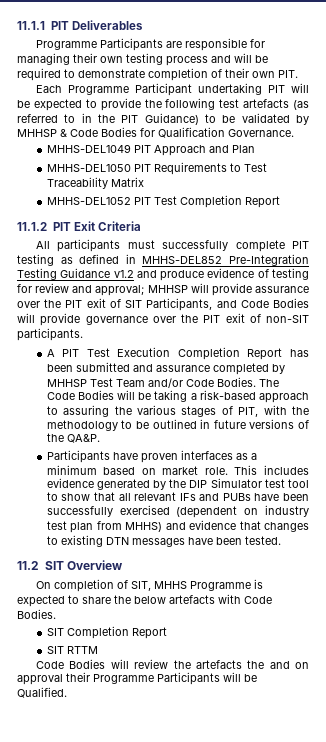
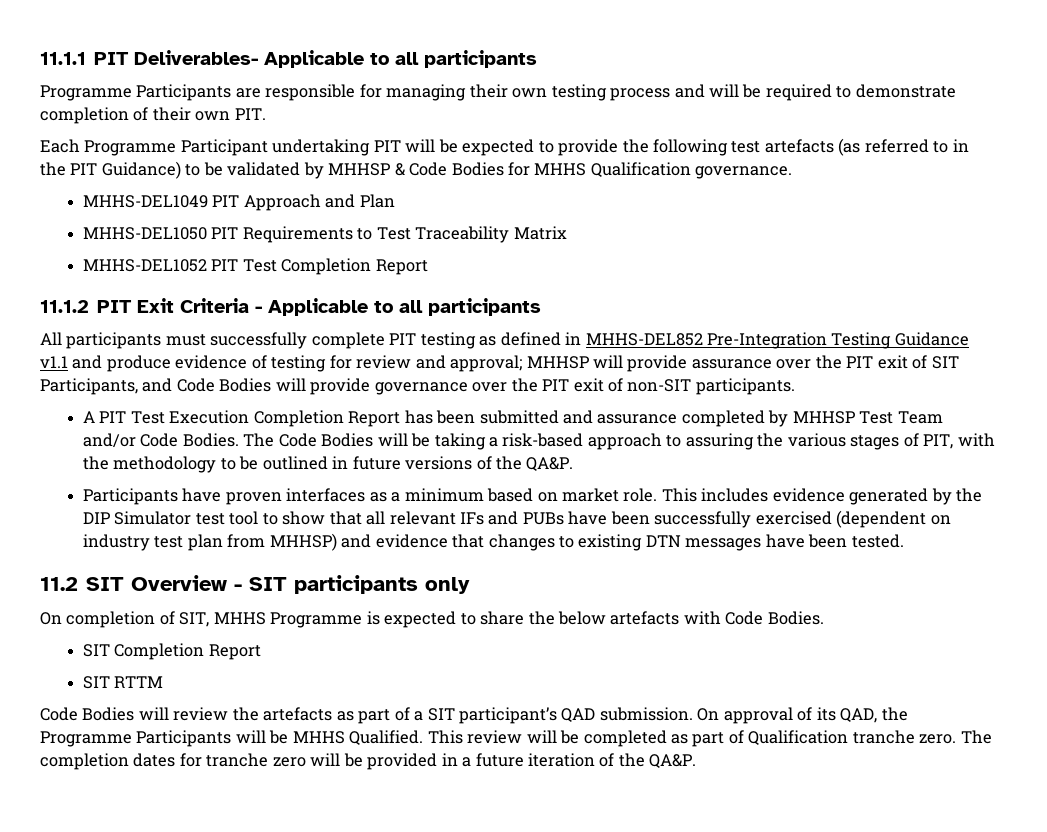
- 11.1.1 PIT Deliverables
+ 11.1.1 PIT Deliverables- Applicable to all participants
- Each Programme Participant undertaking PIT will be expected to provide the following test artefacts (as referred to in the PIT Guidance) to be validated by MHHSP & Code Bodies for Qualification Governance.
+ Each Programme Participant undertaking PIT will be expected to provide the following test artefacts (as referred to in the PIT Guidance) to be validated by MHHSP & Code Bodies for MHHS Qualification governance.
- 11.1.2 PIT Exit Criteria
+ 11.1.2 PIT Exit Criteria - Applicable to all participants
- All participants must successfully complete PIT testing as defined in MHHS-DEL852 Pre-Integration Testing Guidance v1.2 and produce evidence of testing for review and approval; MHHSP will provide assurance over the PIT exit of SIT Participants, and Code Bodies will provide governance over the PIT exit of non-SIT participants.
+ All participants must successfully complete PIT testing as defined in MHHS-DEL852 Pre-Integration Testing Guidance v1.1 and produce evidence of testing for review and approval; MHHSP will provide assurance over the PIT exit of SIT Participants, and Code Bodies will provide governance over the PIT exit of non-SIT participants.
- This includes evidence generated by the DIP Simulator test tool to show that all relevant IFs and PUBs have been successfully exercised (dependent on industry test plan from MHHS) and evidence that changes to existing DTN messages have been tested.
+ This includes evidence generated by the DIP Simulator test tool to show that all relevant IFs and PUBs have been successfully exercised (dependent on industry test plan from MHHSP) and evidence that changes to existing DTN messages have been tested.
- 11.2 SIT Overview
+ 11.2 SIT Overview - SIT participants only
- Code Bodies will review the artefacts the and on approval their Programme Participants will be Qualified.
+ Code Bodies will review the artefacts as part of a SIT participant’s QAD submission. On approval of its QAD, the Programme Participants will be MHHS Qualified. This review will be completed as part of Qualification tranche zero. The completion dates for tranche zero will be provided in a future iteration of the QA&P.

